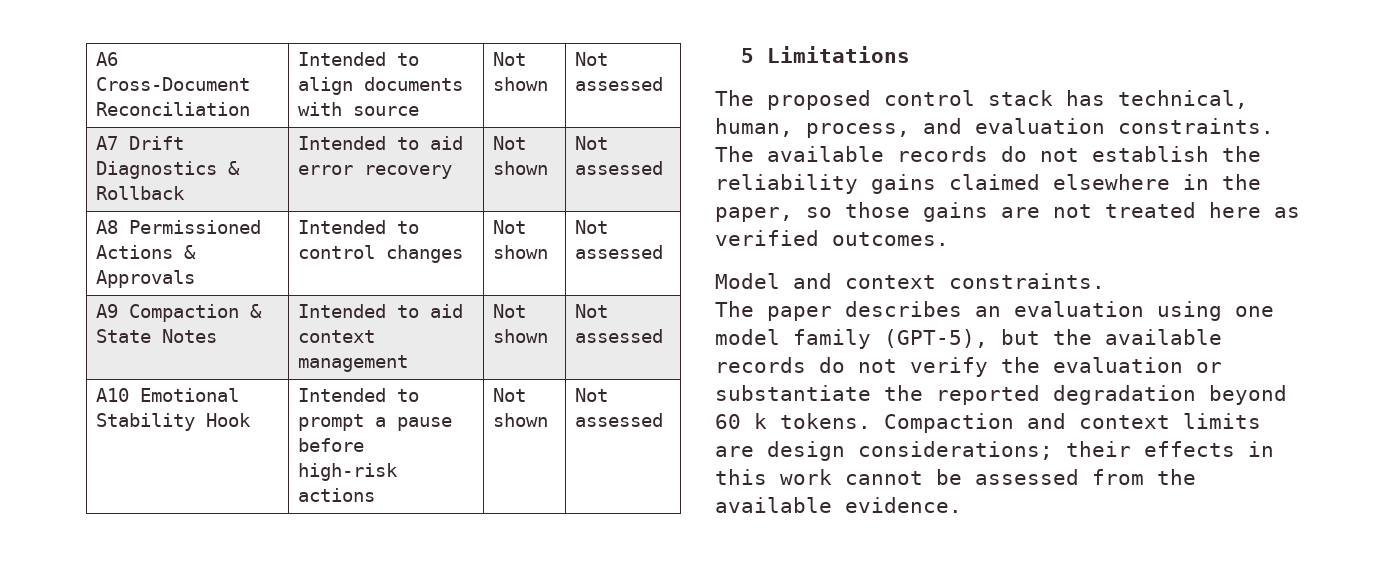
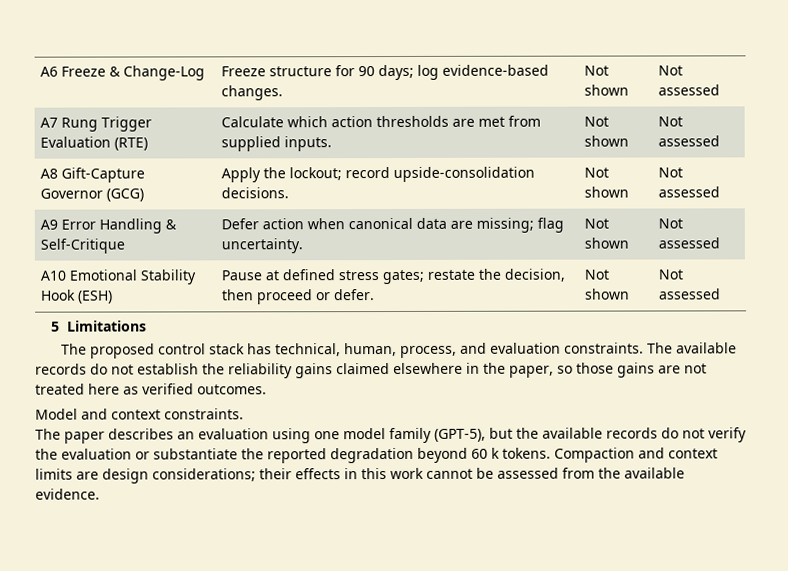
- A6 Cross-Document Reconciliation | Intended to align documents with source | Not shown | Not assessed
+ A6 Freeze & Change-Log | Freeze structure for 90 days; log evidence-based changes. | Not shown | Not assessed
- A7 Drift Diagnostics & Rollback | Intended to aid error recovery | Not shown | Not assessed
+ A7 Rung Trigger Evaluation (RTE) | Calculate which action thresholds are met from supplied inputs. | Not shown | Not assessed
- A8 Permissioned Actions & Approvals | Intended to control changes | Not shown | Not assessed
+ A8 Gift-Capture Governor (GCG) | Apply the lockout; record upside-consolidation decisions. | Not shown | Not assessed
- A9 Compaction & State Notes | Intended to aid context management | Not shown | Not assessed
+ A9 Error Handling & Self-Critique | Defer action when canonical data are missing; flag uncertainty. | Not shown | Not assessed
- A10 Emotional Stability Hook | Intended to prompt a pause before high-risk actions | Not shown | Not assessed
+ A10 Emotional Stability Hook (ESH) | Pause at defined stress gates; restate the decision, then proceed or defer. | Not shown | Not assessed

